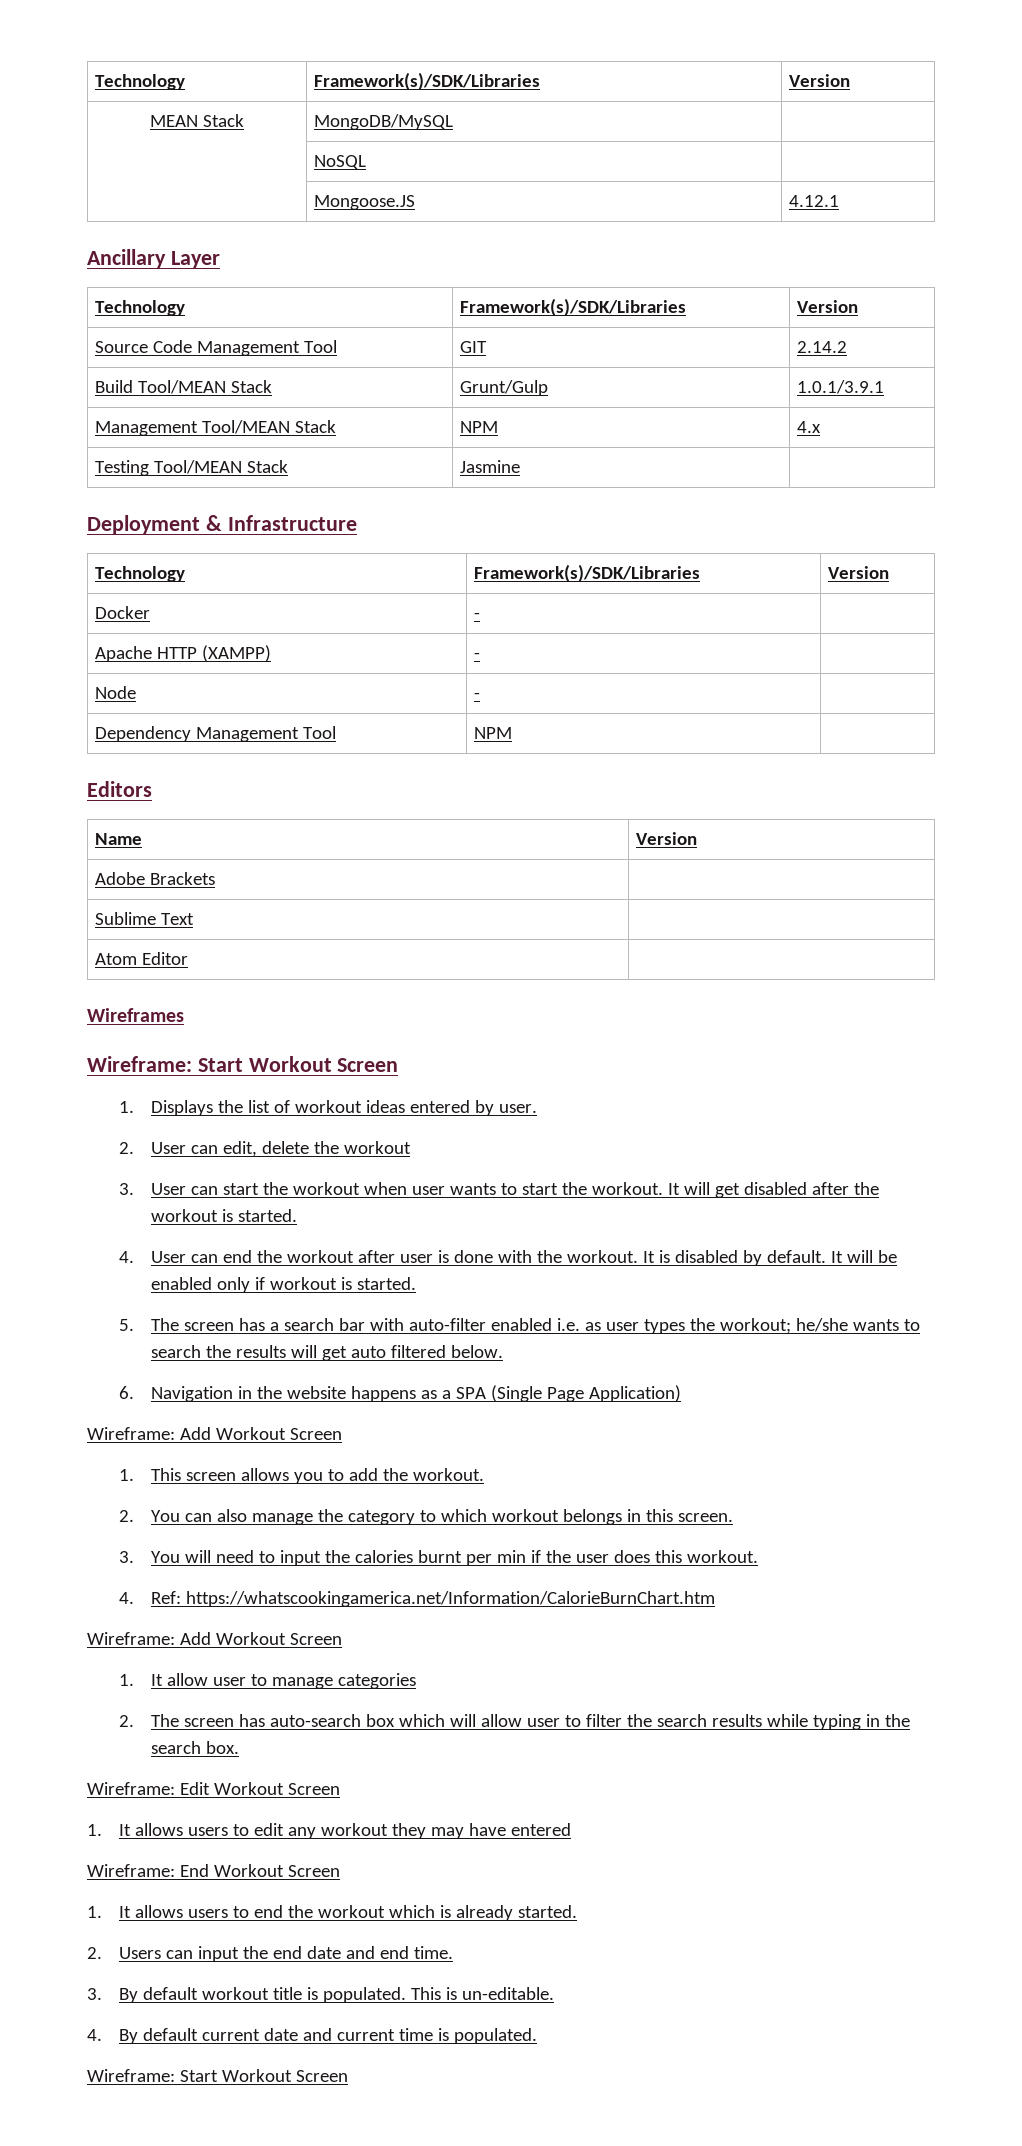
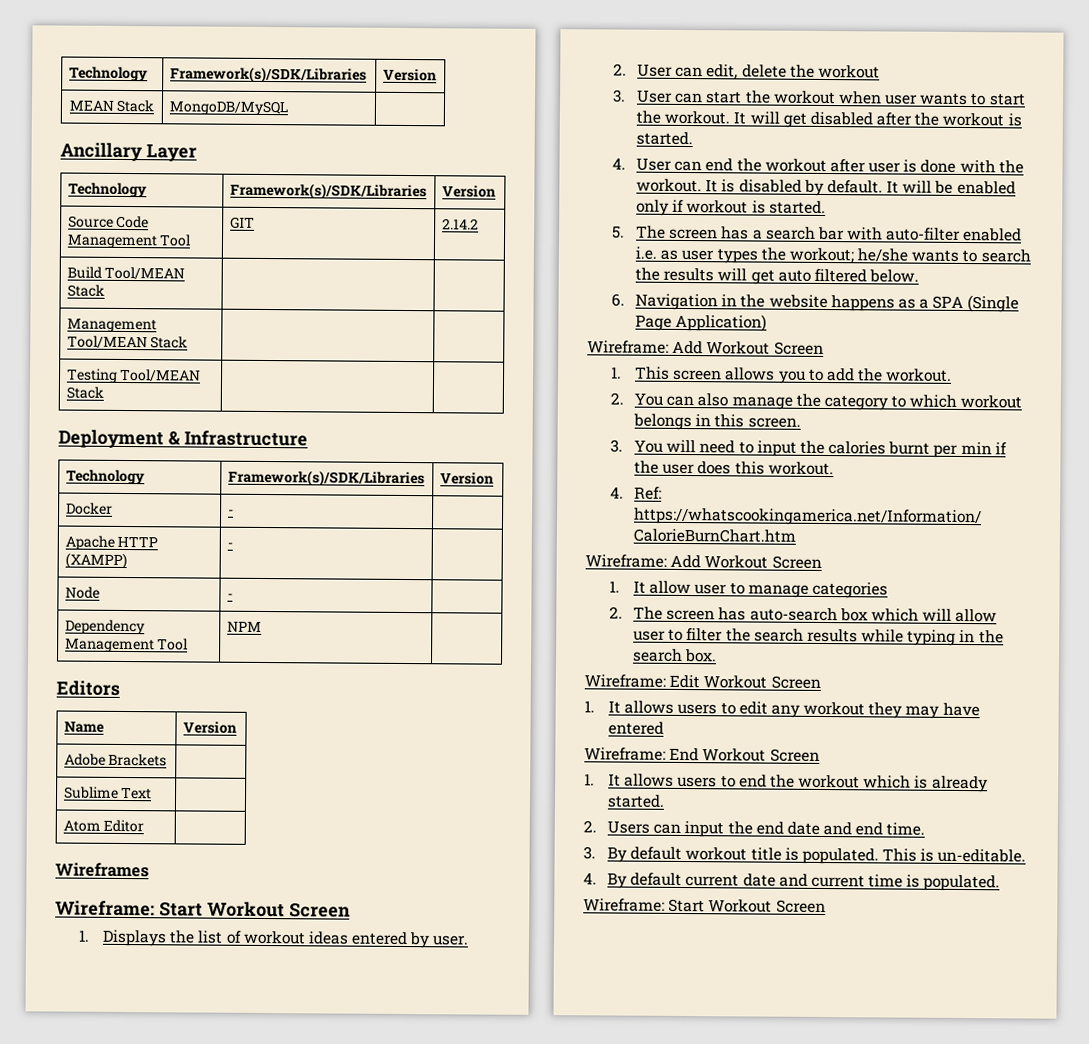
- | NoSQL |
- | Mongoose.JS | 4.12.1
- Build Tool/MEAN Stack | Grunt/Gulp | 1.0.1/3.9.1
+ Build Tool/MEAN Stack | |
- Management Tool/MEAN Stack | NPM | 4.x
+ Management Tool/MEAN Stack | |
- Testing Tool/MEAN Stack | Jasmine |
+ Testing Tool/MEAN Stack | |

